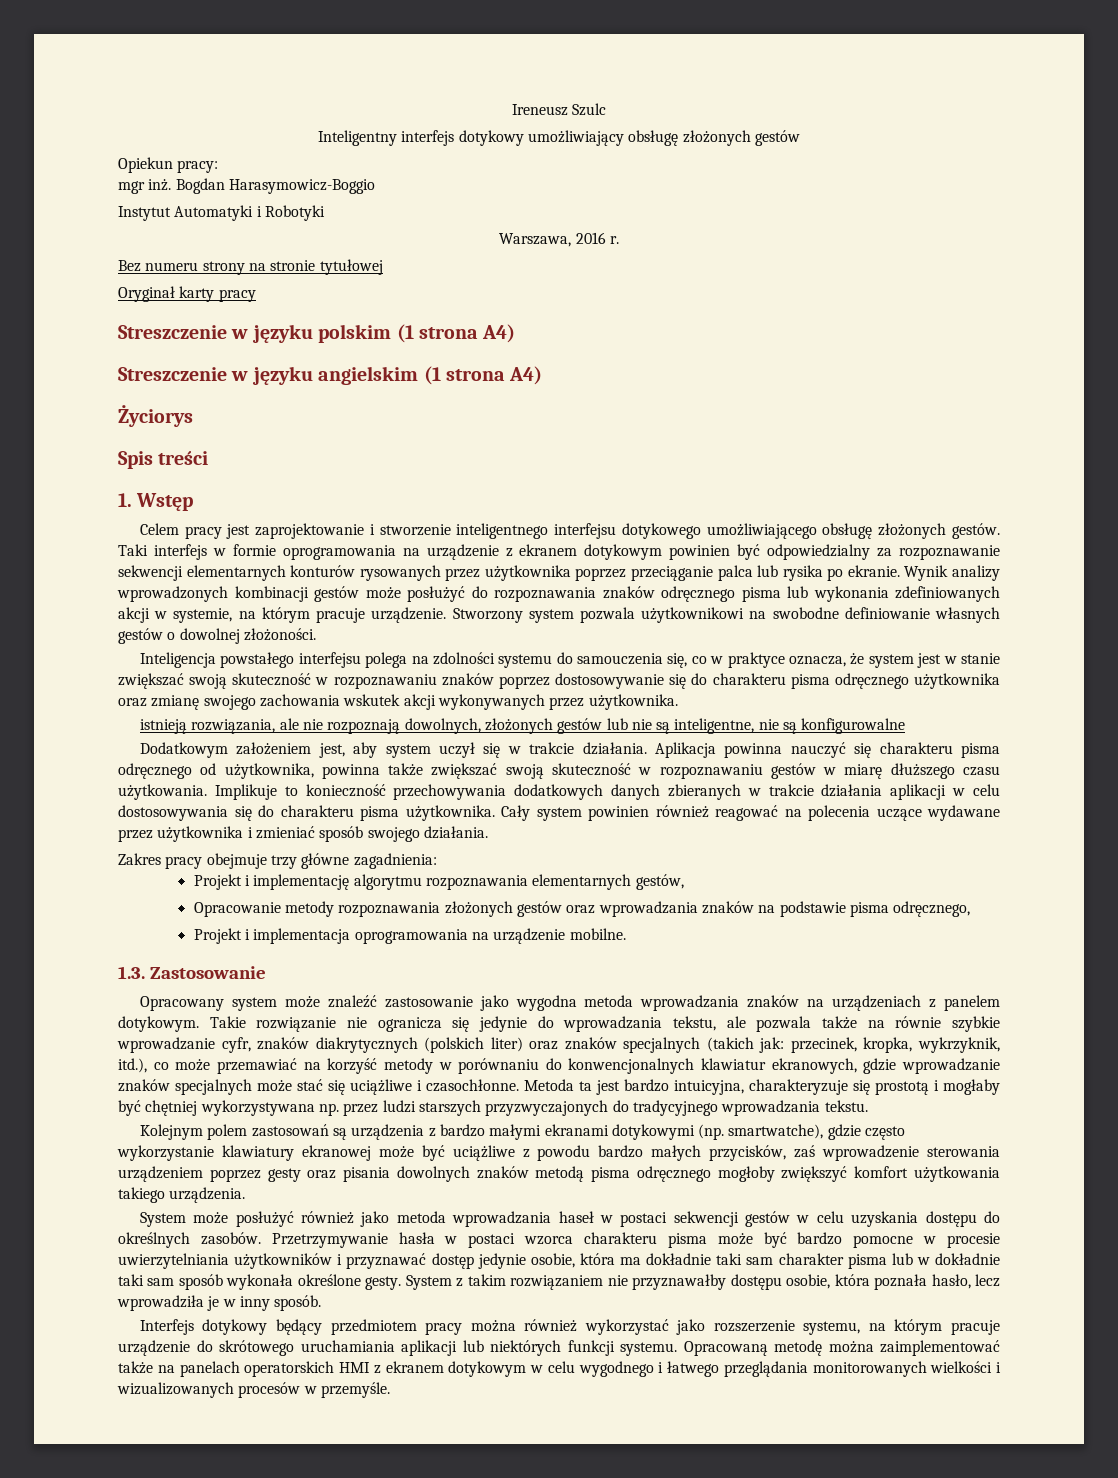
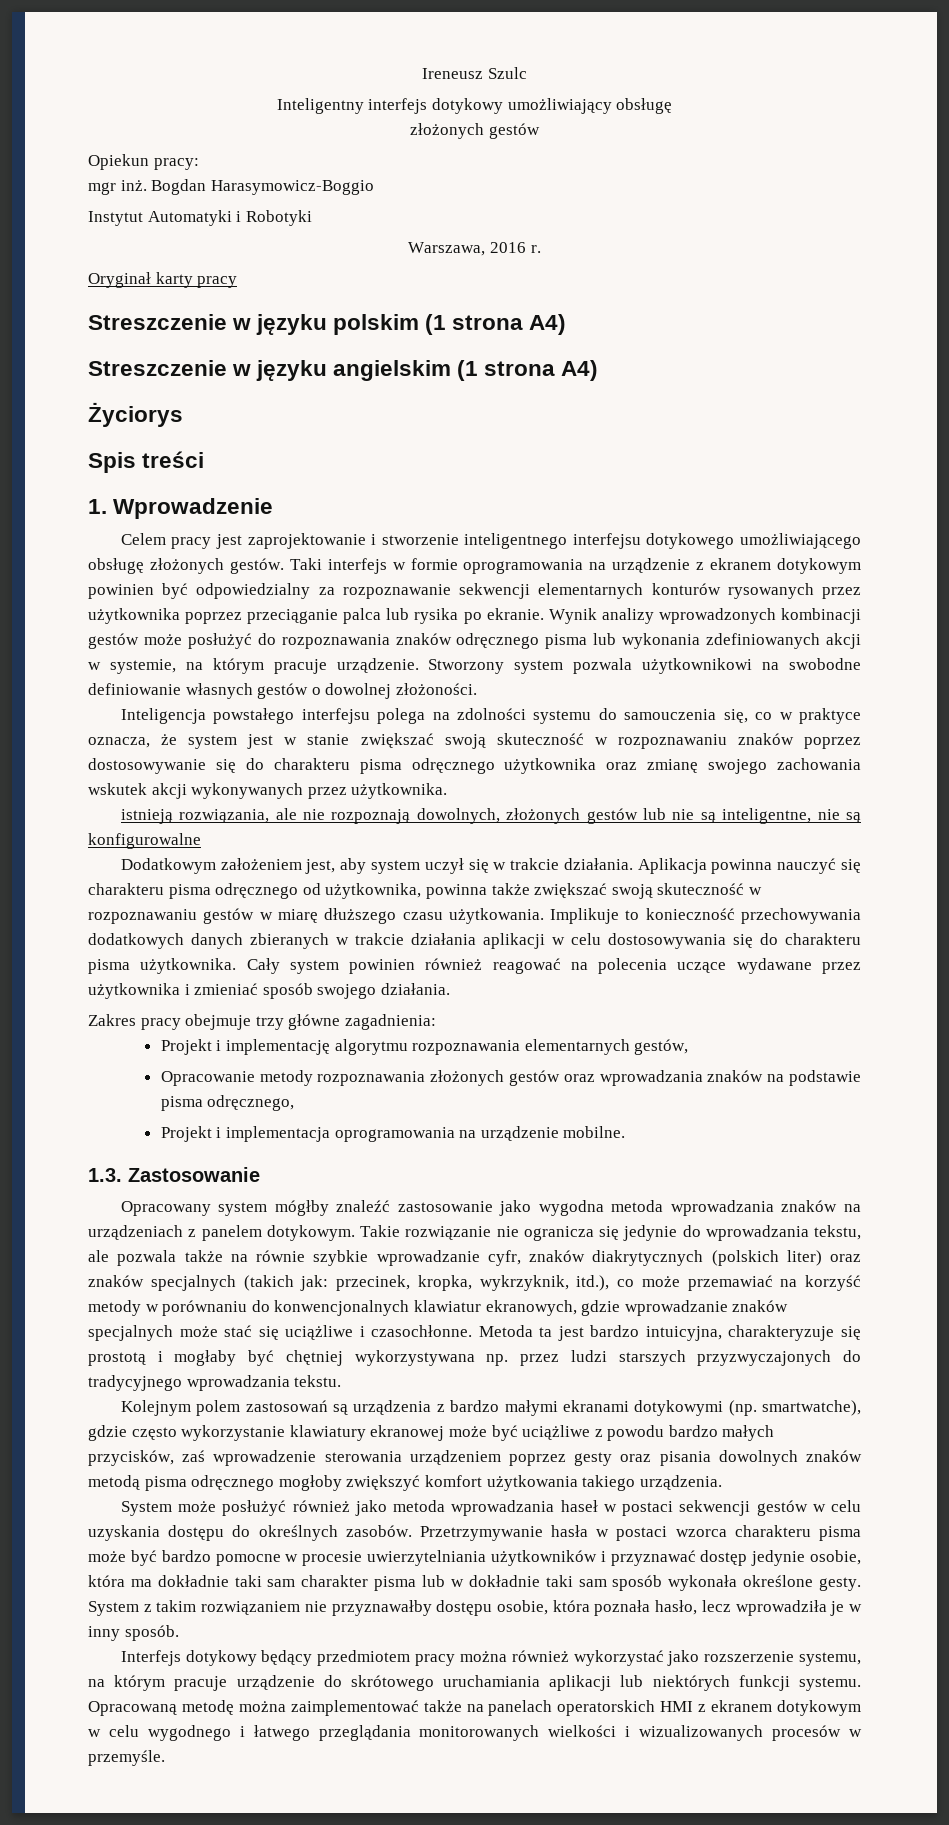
- Inteligentny interfejs dotykowy umożliwiający obsługę złożonych gestów
+ Inteligentny interfejs dotykowy umożliwiający obsługę
+ złożonych gestów
- Bez numeru strony na stronie tytułowej
- 1. Wstęp
+ 1. Wprowadzenie
- Opracowany system może znaleźć zastosowanie jako wygodna metoda wprowadzania znaków na urządzeniach z panelem dotykowym.
+ Opracowany system mógłby znaleźć zastosowanie jako wygodna metoda wprowadzania znaków na urządzeniach z panelem dotykowym.

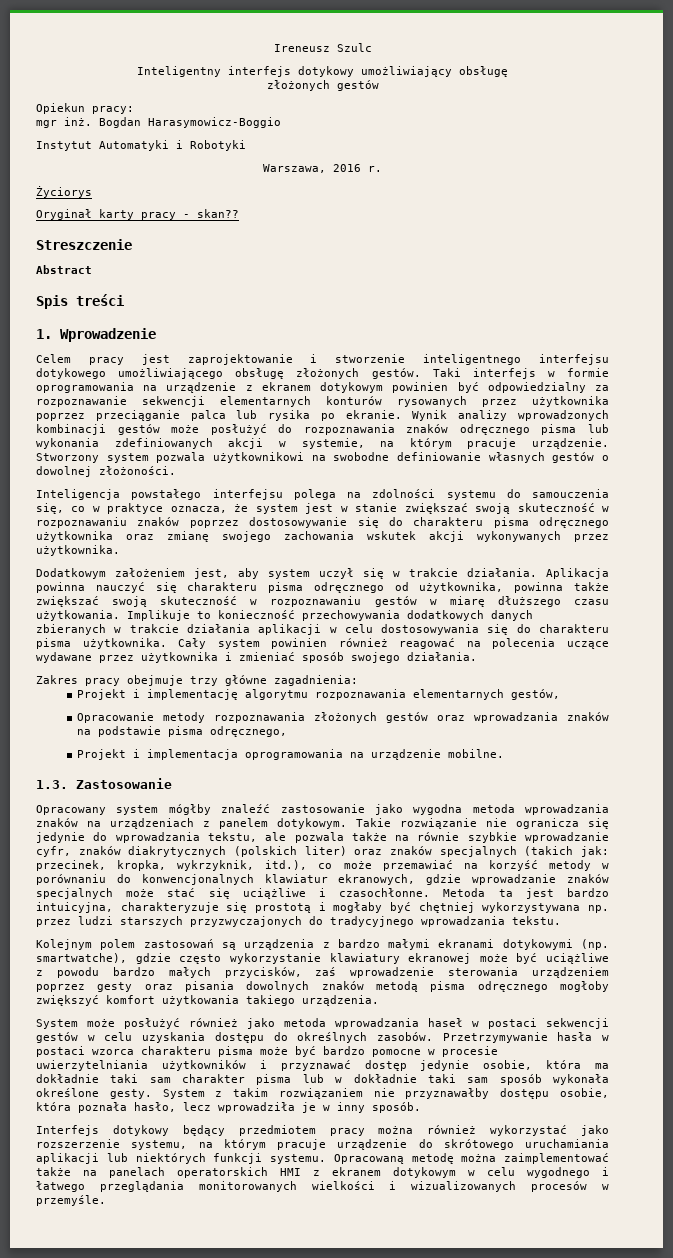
+ Życiorys
- Oryginał karty pracy
- Streszczenie w języku polskim (1 strona A4)
- Streszczenie w języku angielskim (1 strona A4)
- Życiorys
+ Oryginał karty pracy - skan??
+ Streszczenie
+ Abstract
- istnieją rozwiązania, ale nie rozpoznają dowolnych, złożonych gestów lub nie są inteligentne, nie są konfigurowalne

